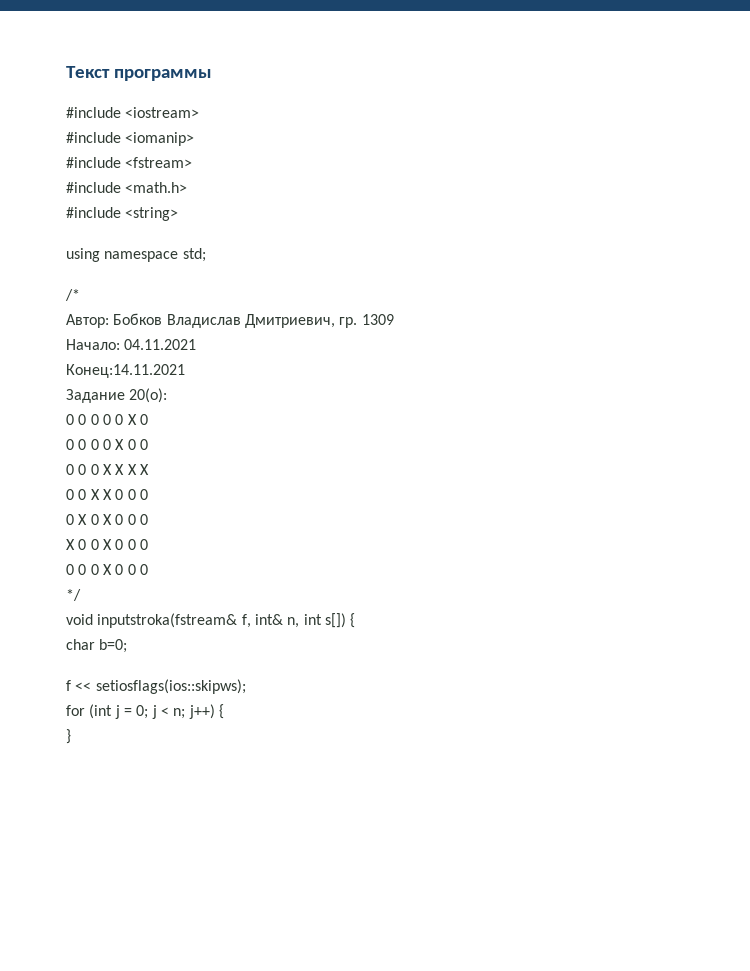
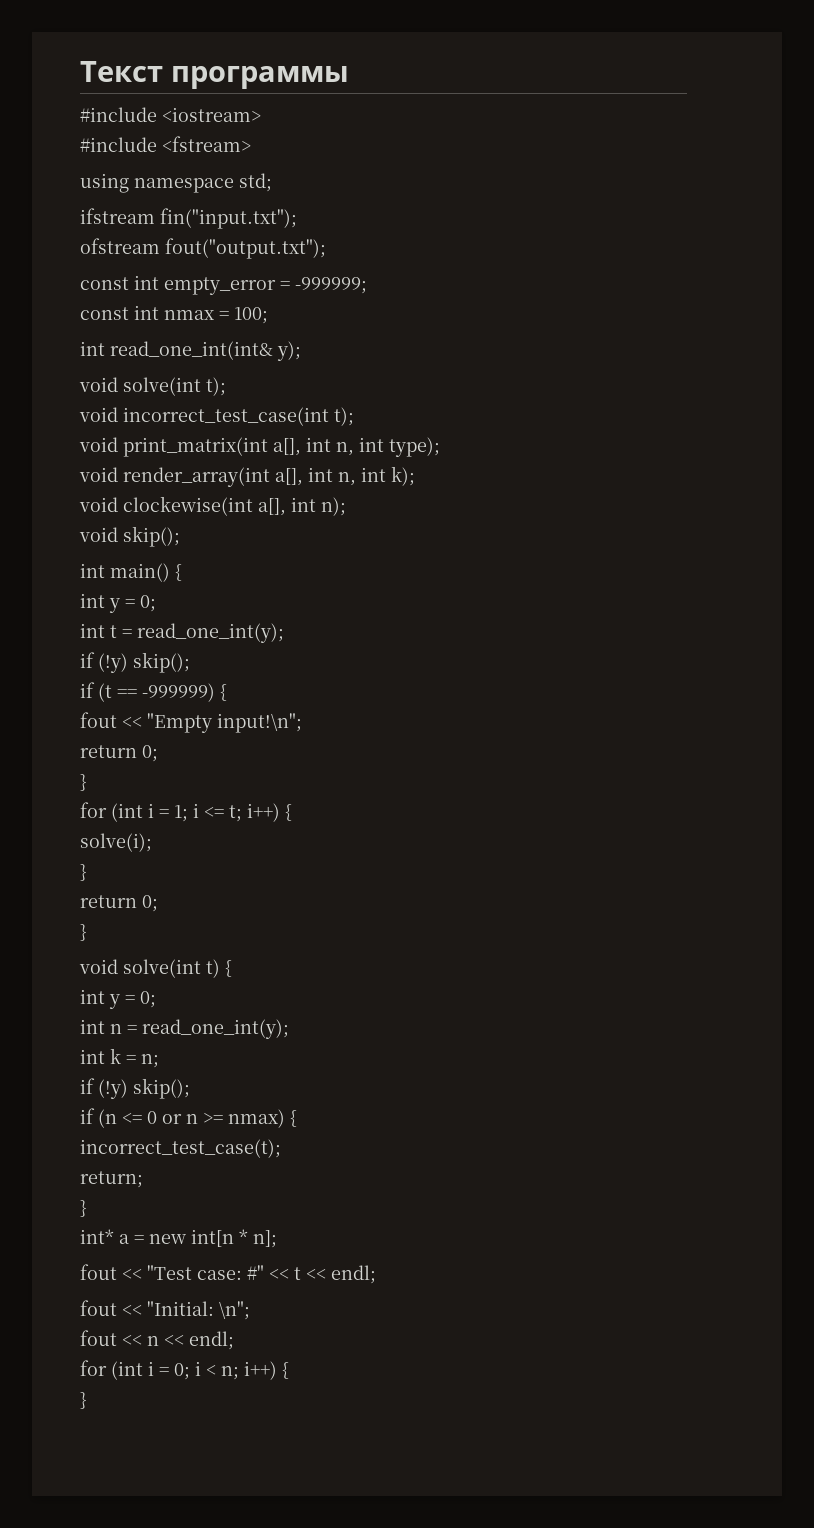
- #include <iomanip>
- #include <math.h>
- #include <string>
- /*
- Автор: Бобков Владислав Дмитриевич, гр. 1309
- Начало: 04.11.2021
- Конец:14.11.2021
- Задание 20(о):
- 0 0 0 0 0 X 0
- 0 0 0 0 X 0 0
- 0 0 0 X X X X
- 0 0 X X 0 0 0
- 0 X 0 X 0 0 0
- X 0 0 X 0 0 0
- 0 0 0 X 0 0 0
- */
- void inputstroka(fstream& f, int& n, int s[]) {
- char b=0;
- f << setiosflags(ios::skipws);
- for (int j = 0; j < n; j++) {
+ ifstream fin("input.txt");
+ ofstream fout("output.txt");
+ const int empty_error = -999999;
+ const int nmax = 100;
+ int read_one_int(int& y);
+ void solve(int t);
+ void incorrect_test_case(int t);
+ void print_matrix(int a[], int n, int type);
+ void render_array(int a[], int n, int k);
+ void clockewise(int a[], int n);
+ void skip();
+ int main() {
+ int y = 0;
+ int t = read_one_int(y);
+ if (!y) skip();
+ if (t == -999999) {
+ fout << "Empty input!\n";
+ return 0;
+ }
+ for (int i = 1; i <= t; i++) {
+ solve(i);
+ }
+ return 0;
+ }
+ void solve(int t) {
+ int y = 0;
+ int n = read_one_int(y);
+ int k = n;
+ if (!y) skip();
+ if (n <= 0 or n >= nmax) {
+ incorrect_test_case(t);
+ return;
+ }
+ int* a = new int[n * n];
+ fout << "Test case: #" << t << endl;
+ fout << "Initial: \n";
+ fout << n << endl;
+ for (int i = 0; i < n; i++) {

